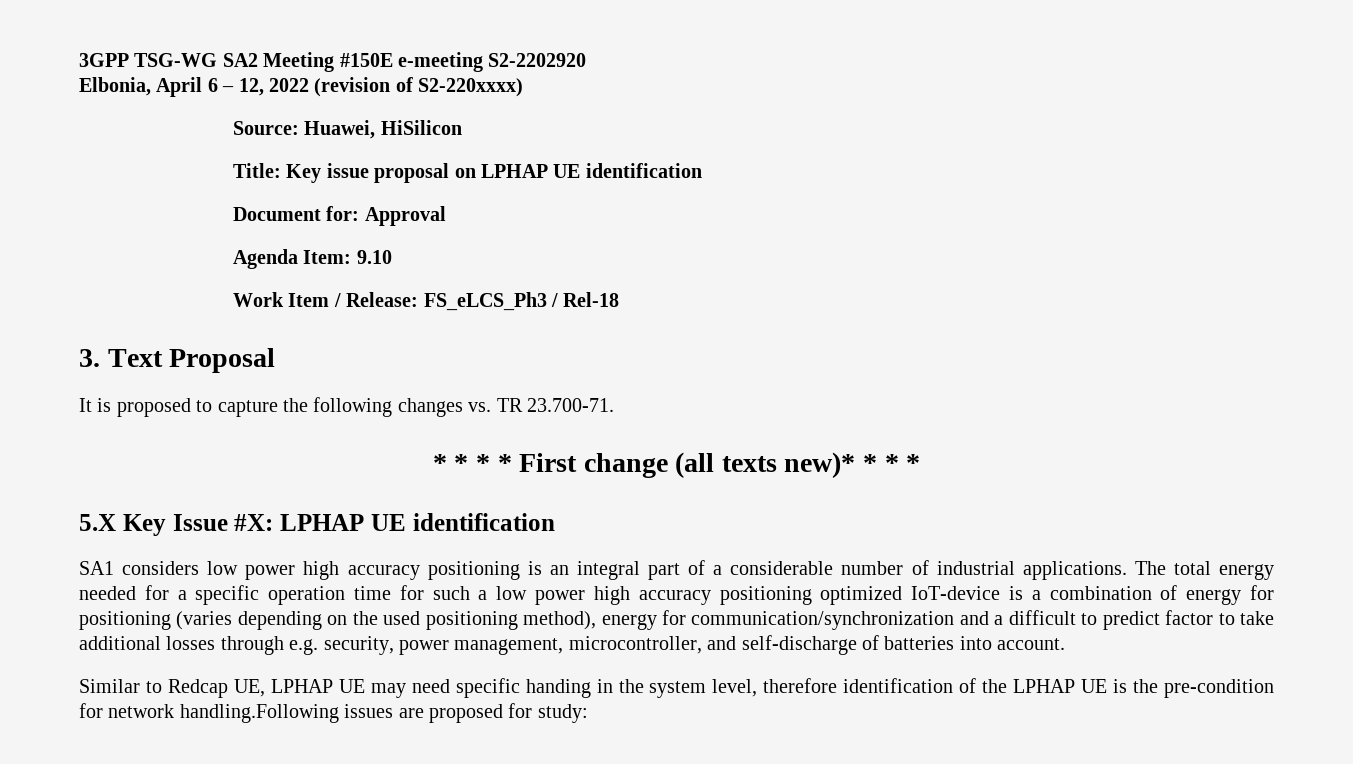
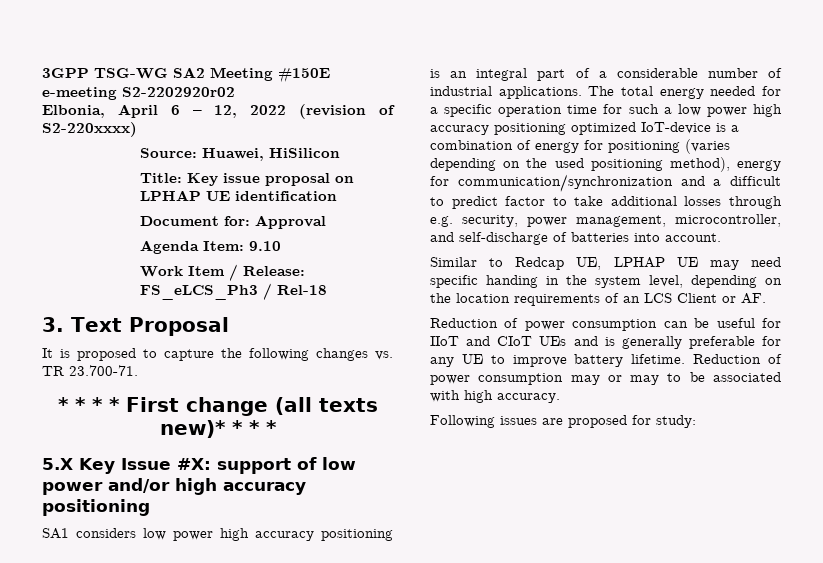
- 3GPP TSG-WG SA2 Meeting #150E e-meeting S2-2202920
+ 3GPP TSG-WG SA2 Meeting #150E e-meeting S2-2202920r02
- 5.X Key Issue #X: LPHAP UE identification
+ 5.X Key Issue #X: support of low power and/or high accuracy positioning
- Similar to Redcap UE, LPHAP UE may need specific handing in the system level, therefore identification of the LPHAP UE is the pre-condition for network handling.Following issues are proposed for study:
+ Similar to Redcap UE, LPHAP UE may need specific handing in the system level, depending on the location requirements of an LCS Client or AF.
+ Reduction of power consumption can be useful for IIoT and CIoT UEs and is generally preferable for any UE to improve battery lifetime. Reduction of power consumption may or may to be associated with high accuracy.
+ Following issues are proposed for study:

